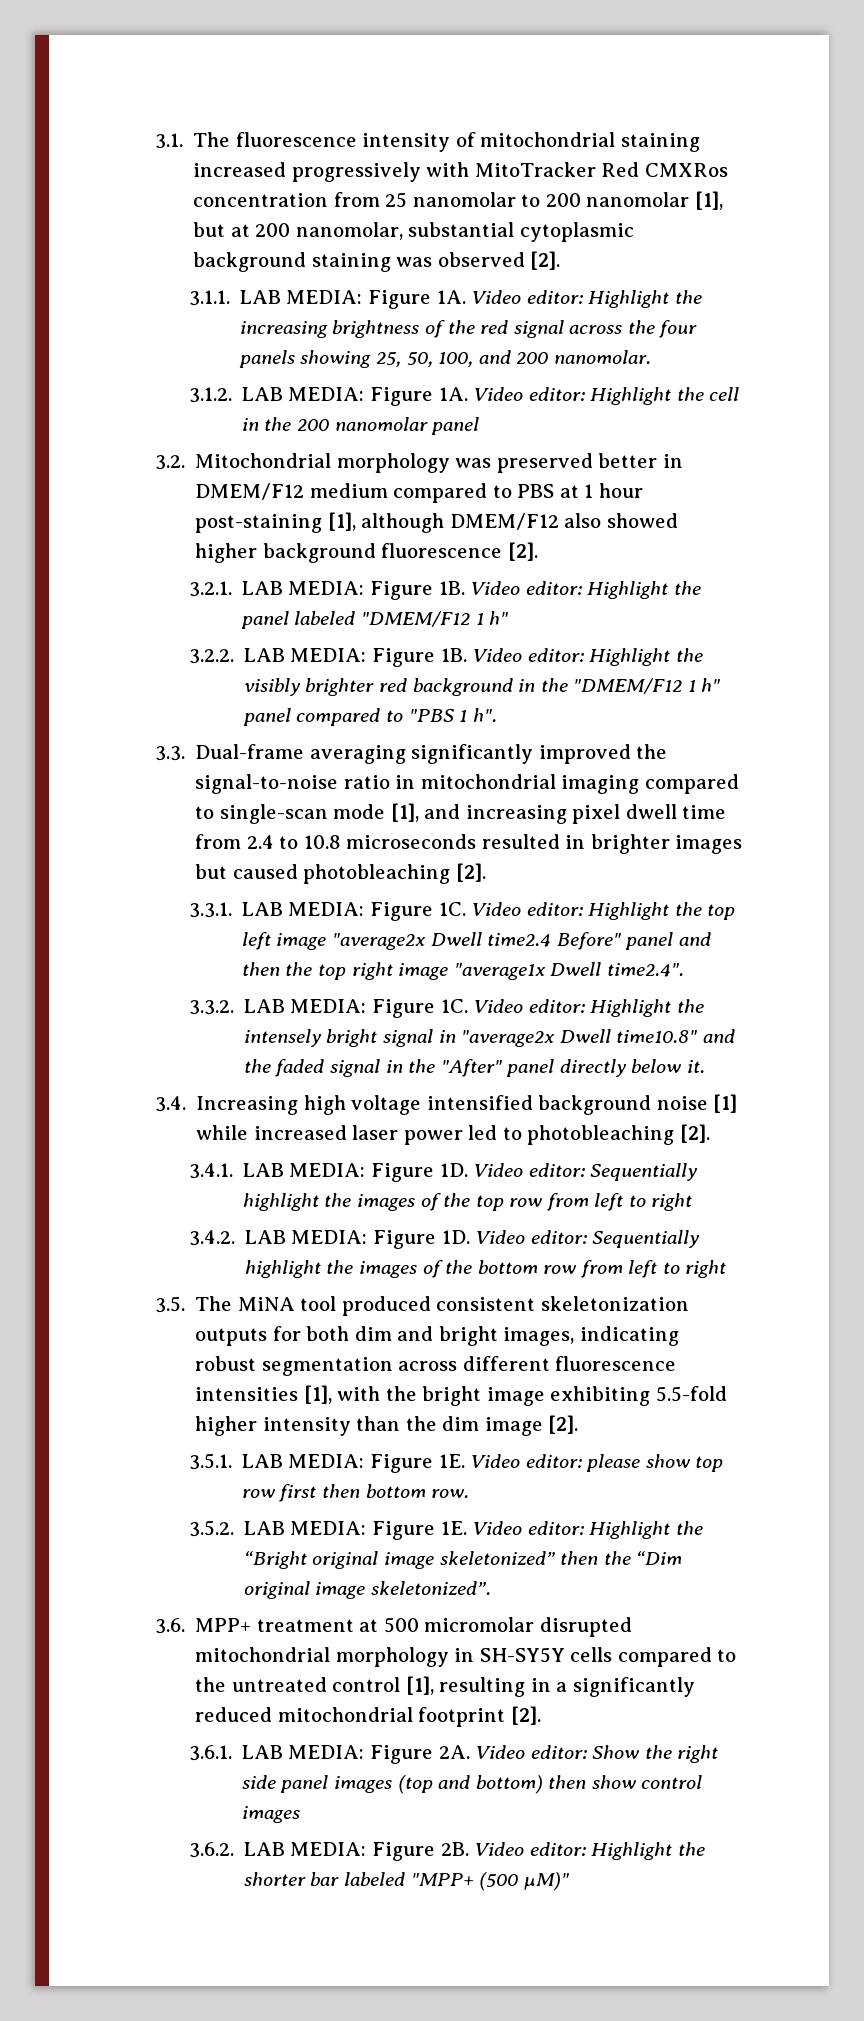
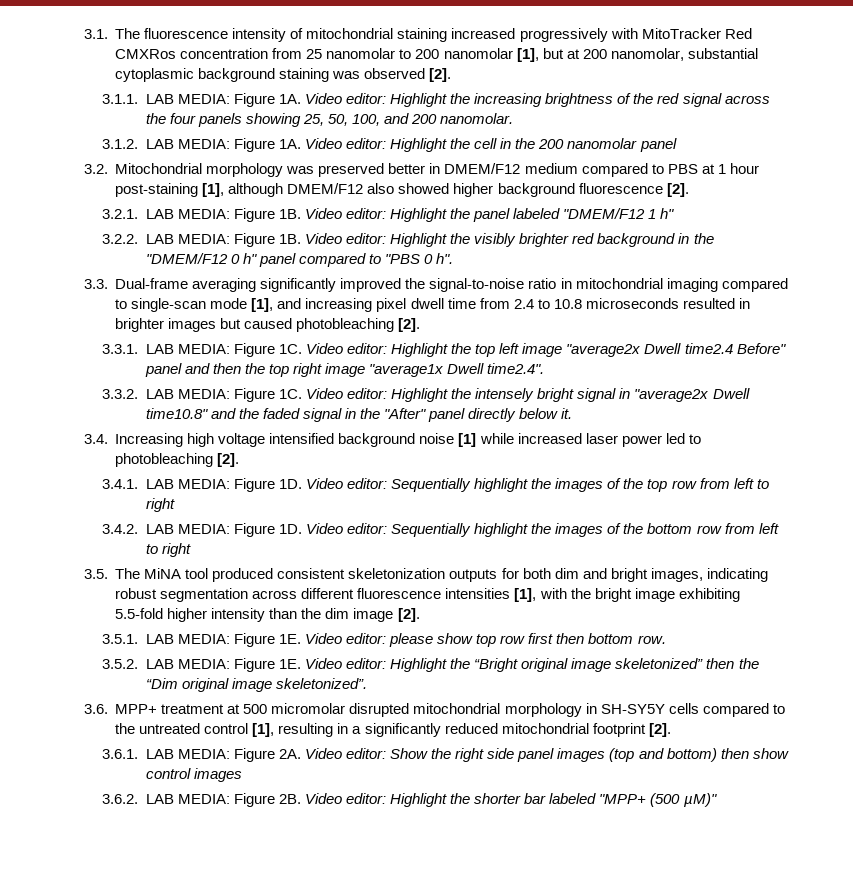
- Video editor: Highlight the visibly brighter red background in the "DMEM/F12 1 h" panel compared to "PBS 1 h".
+ Video editor: Highlight the visibly brighter red background in the "DMEM/F12 0 h" panel compared to "PBS 0 h".

